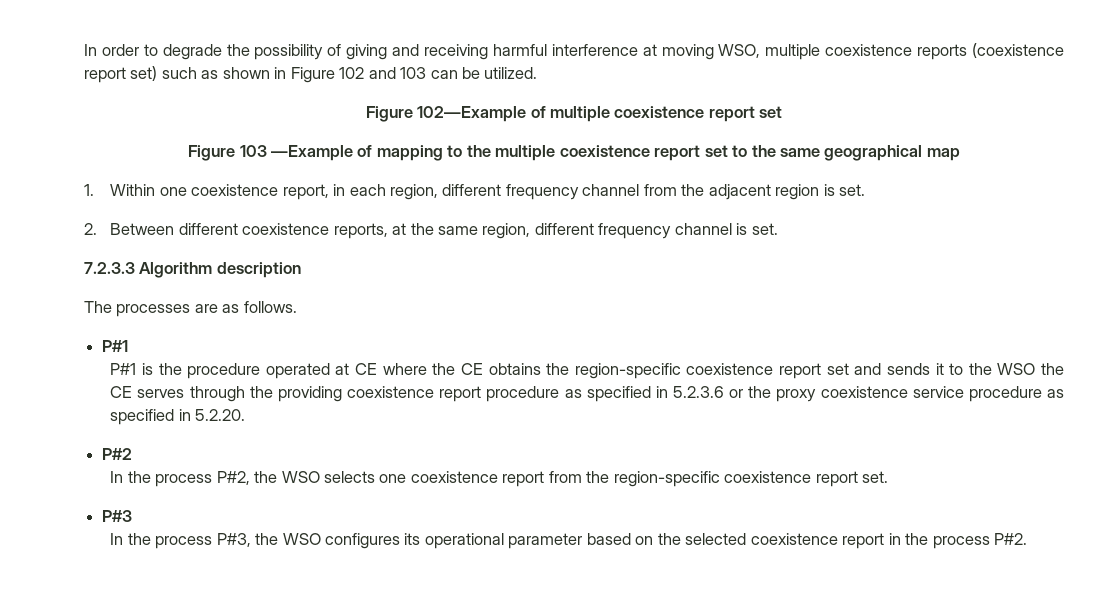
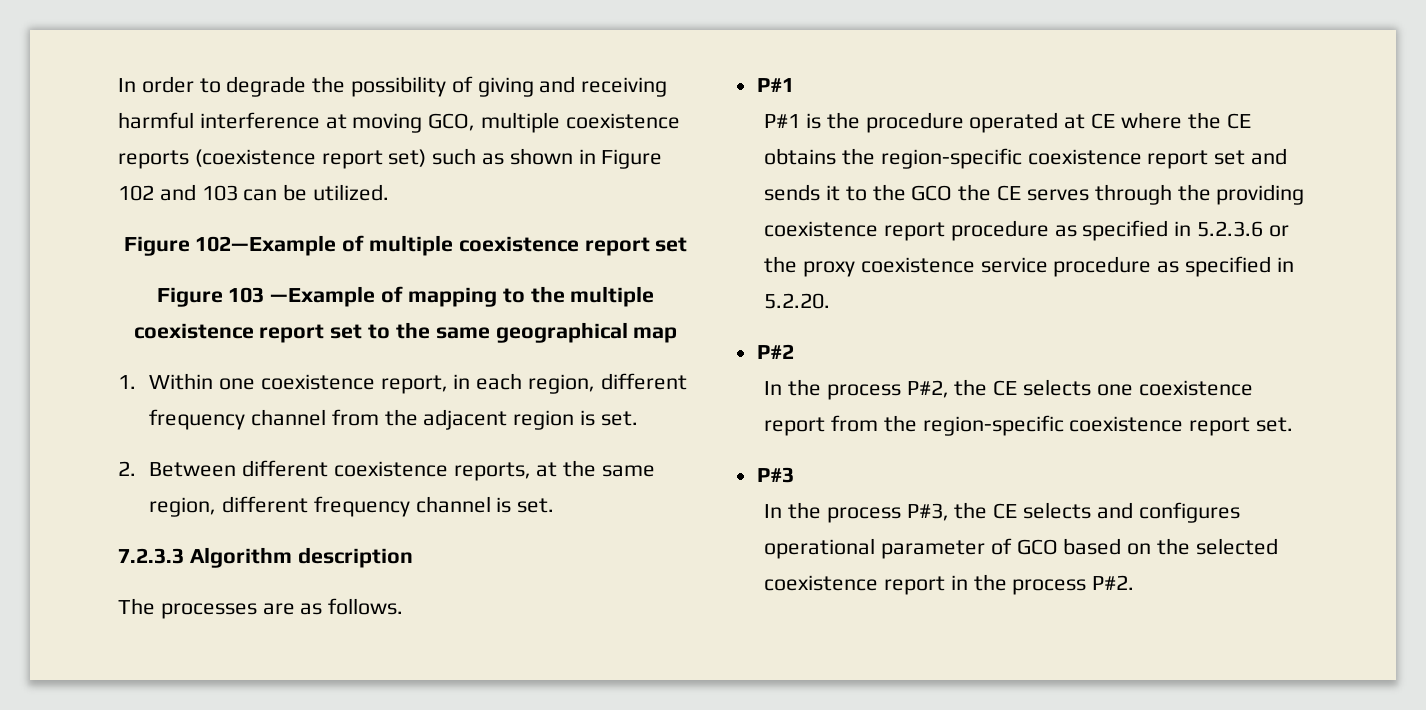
- In order to degrade the possibility of giving and receiving harmful interference at moving WSO, multiple coexistence reports (coexistence report set) such as shown in Figure 102 and 103 can be utilized.
+ In order to degrade the possibility of giving and receiving harmful interference at moving GCO, multiple coexistence reports (coexistence report set) such as shown in Figure 102 and 103 can be utilized.
- P#1 is the procedure operated at CE where the CE obtains the region-specific coexistence report set and sends it to the WSO the CE serves through the providing coexistence report procedure as specified in 5.2.3.6 or the proxy coexistence service procedure as specified in 5.2.20.
+ P#1 is the procedure operated at CE where the CE obtains the region-specific coexistence report set and sends it to the GCO the CE serves through the providing coexistence report procedure as specified in 5.2.3.6 or the proxy coexistence service procedure as specified in 5.2.20.
- In the process P#2, the WSO selects one coexistence report from the region-specific coexistence report set.
+ In the process P#2, the CE selects one coexistence report from the region-specific coexistence report set.
- In the process P#3, the WSO configures its operational parameter based on the selected coexistence report in the process P#2.
+ In the process P#3, the CE selects and configures operational parameter of GCO based on the selected coexistence report in the process P#2.

